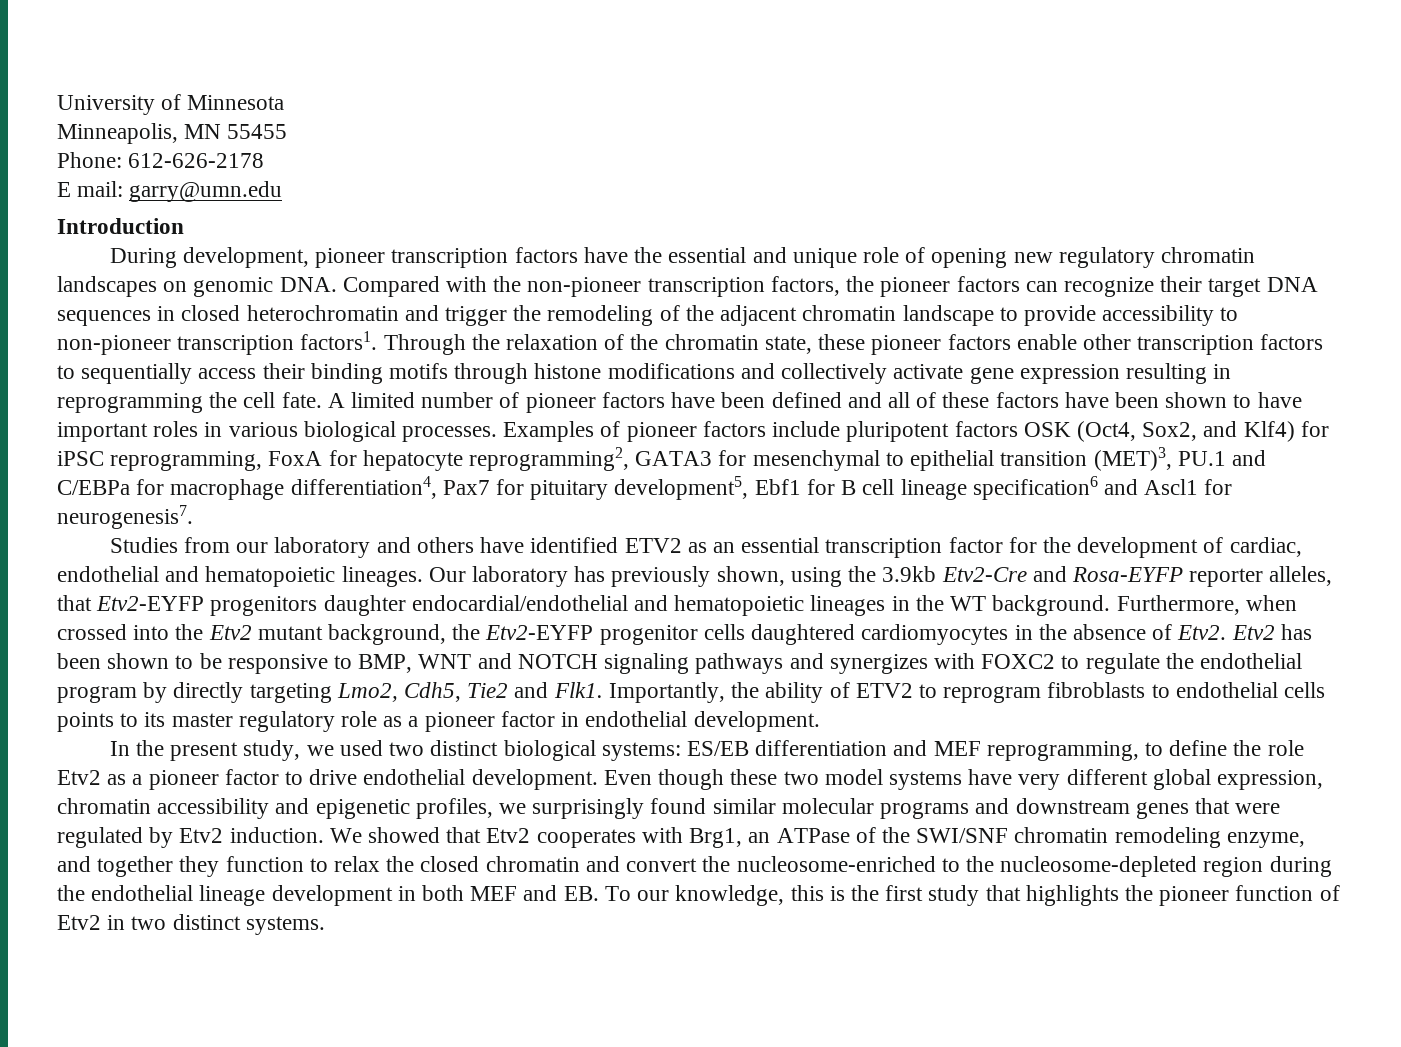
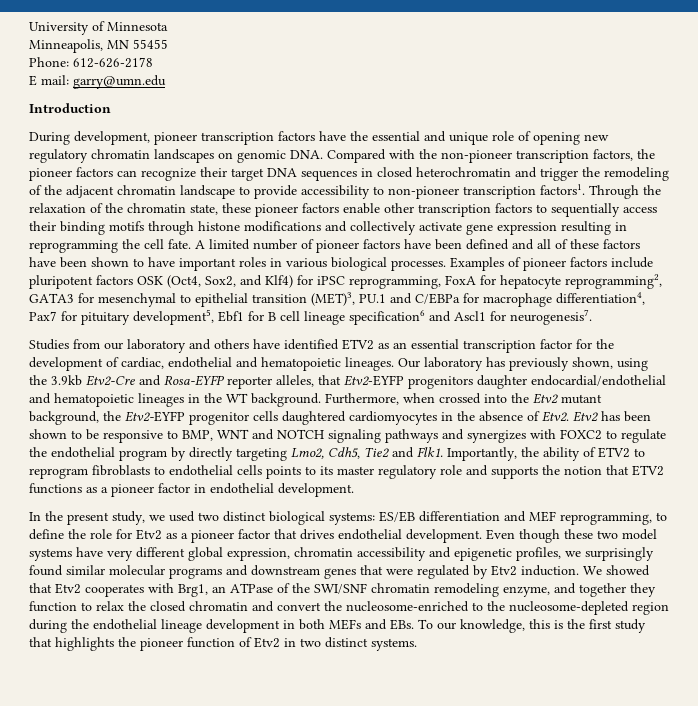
- Importantly, the ability of ETV2 to reprogram fibroblasts to endothelial cells points to its master regulatory role as a pioneer factor in endothelial development.
+ Importantly, the ability of ETV2 to reprogram fibroblasts to endothelial cells points to its master regulatory role and supports the notion that ETV2 functions as a pioneer factor in endothelial development.
- In the present study, we used two distinct biological systems: ES/EB differentiation and MEF reprogramming, to define the role Etv2 as a pioneer factor to drive endothelial development.
+ In the present study, we used two distinct biological systems: ES/EB differentiation and MEF reprogramming, to define the role for Etv2 as a pioneer factor that drives endothelial development.
- We showed that Etv2 cooperates with Brg1, an ATPase of the SWI/SNF chromatin remodeling enzyme, and together they function to relax the closed chromatin and convert the nucleosome-enriched to the nucleosome-depleted region during the endothelial lineage development in both MEF and EB. To our knowledge, this is the first study that highlights the pioneer function of Etv2 in two distinct systems.
+ We showed that Etv2 cooperates with Brg1, an ATPase of the SWI/SNF chromatin remodeling enzyme, and together they function to relax the closed chromatin and convert the nucleosome-enriched to the nucleosome-depleted region during the endothelial lineage development in both MEFs and EBs. To our knowledge, this is the first study that highlights the pioneer function of Etv2 in two distinct systems.

